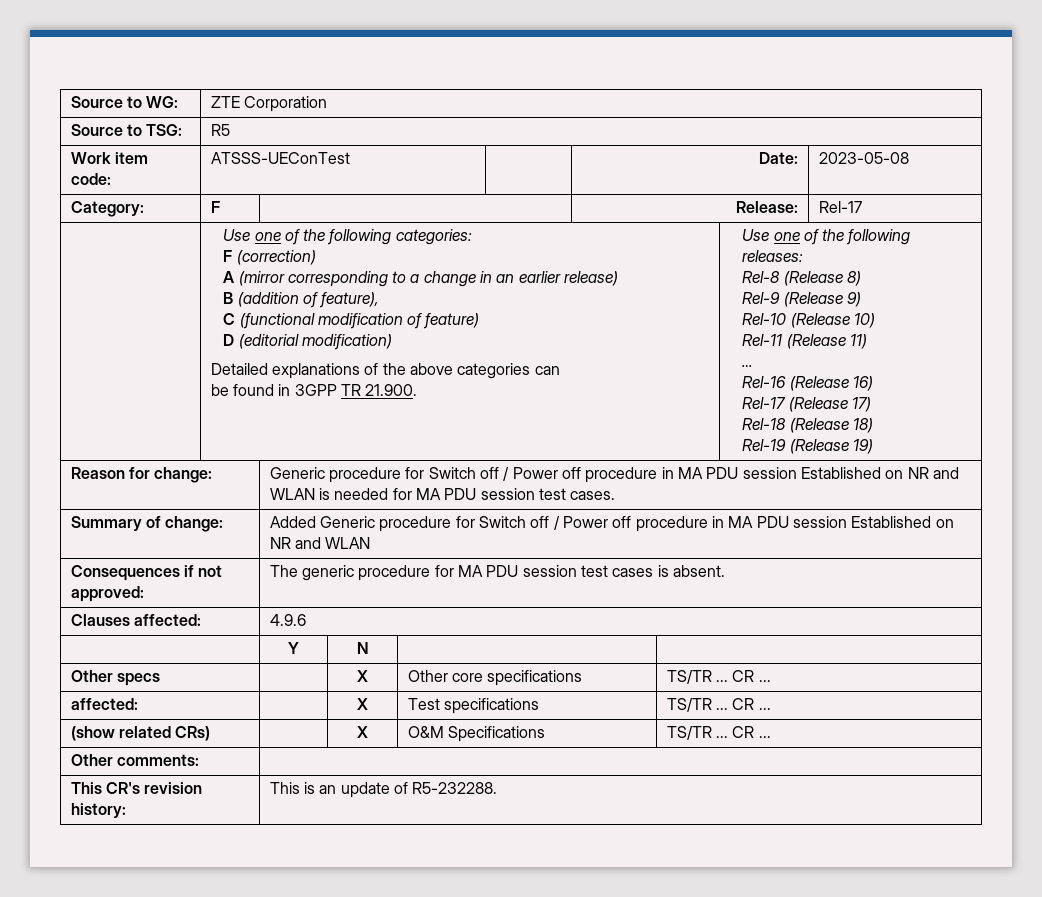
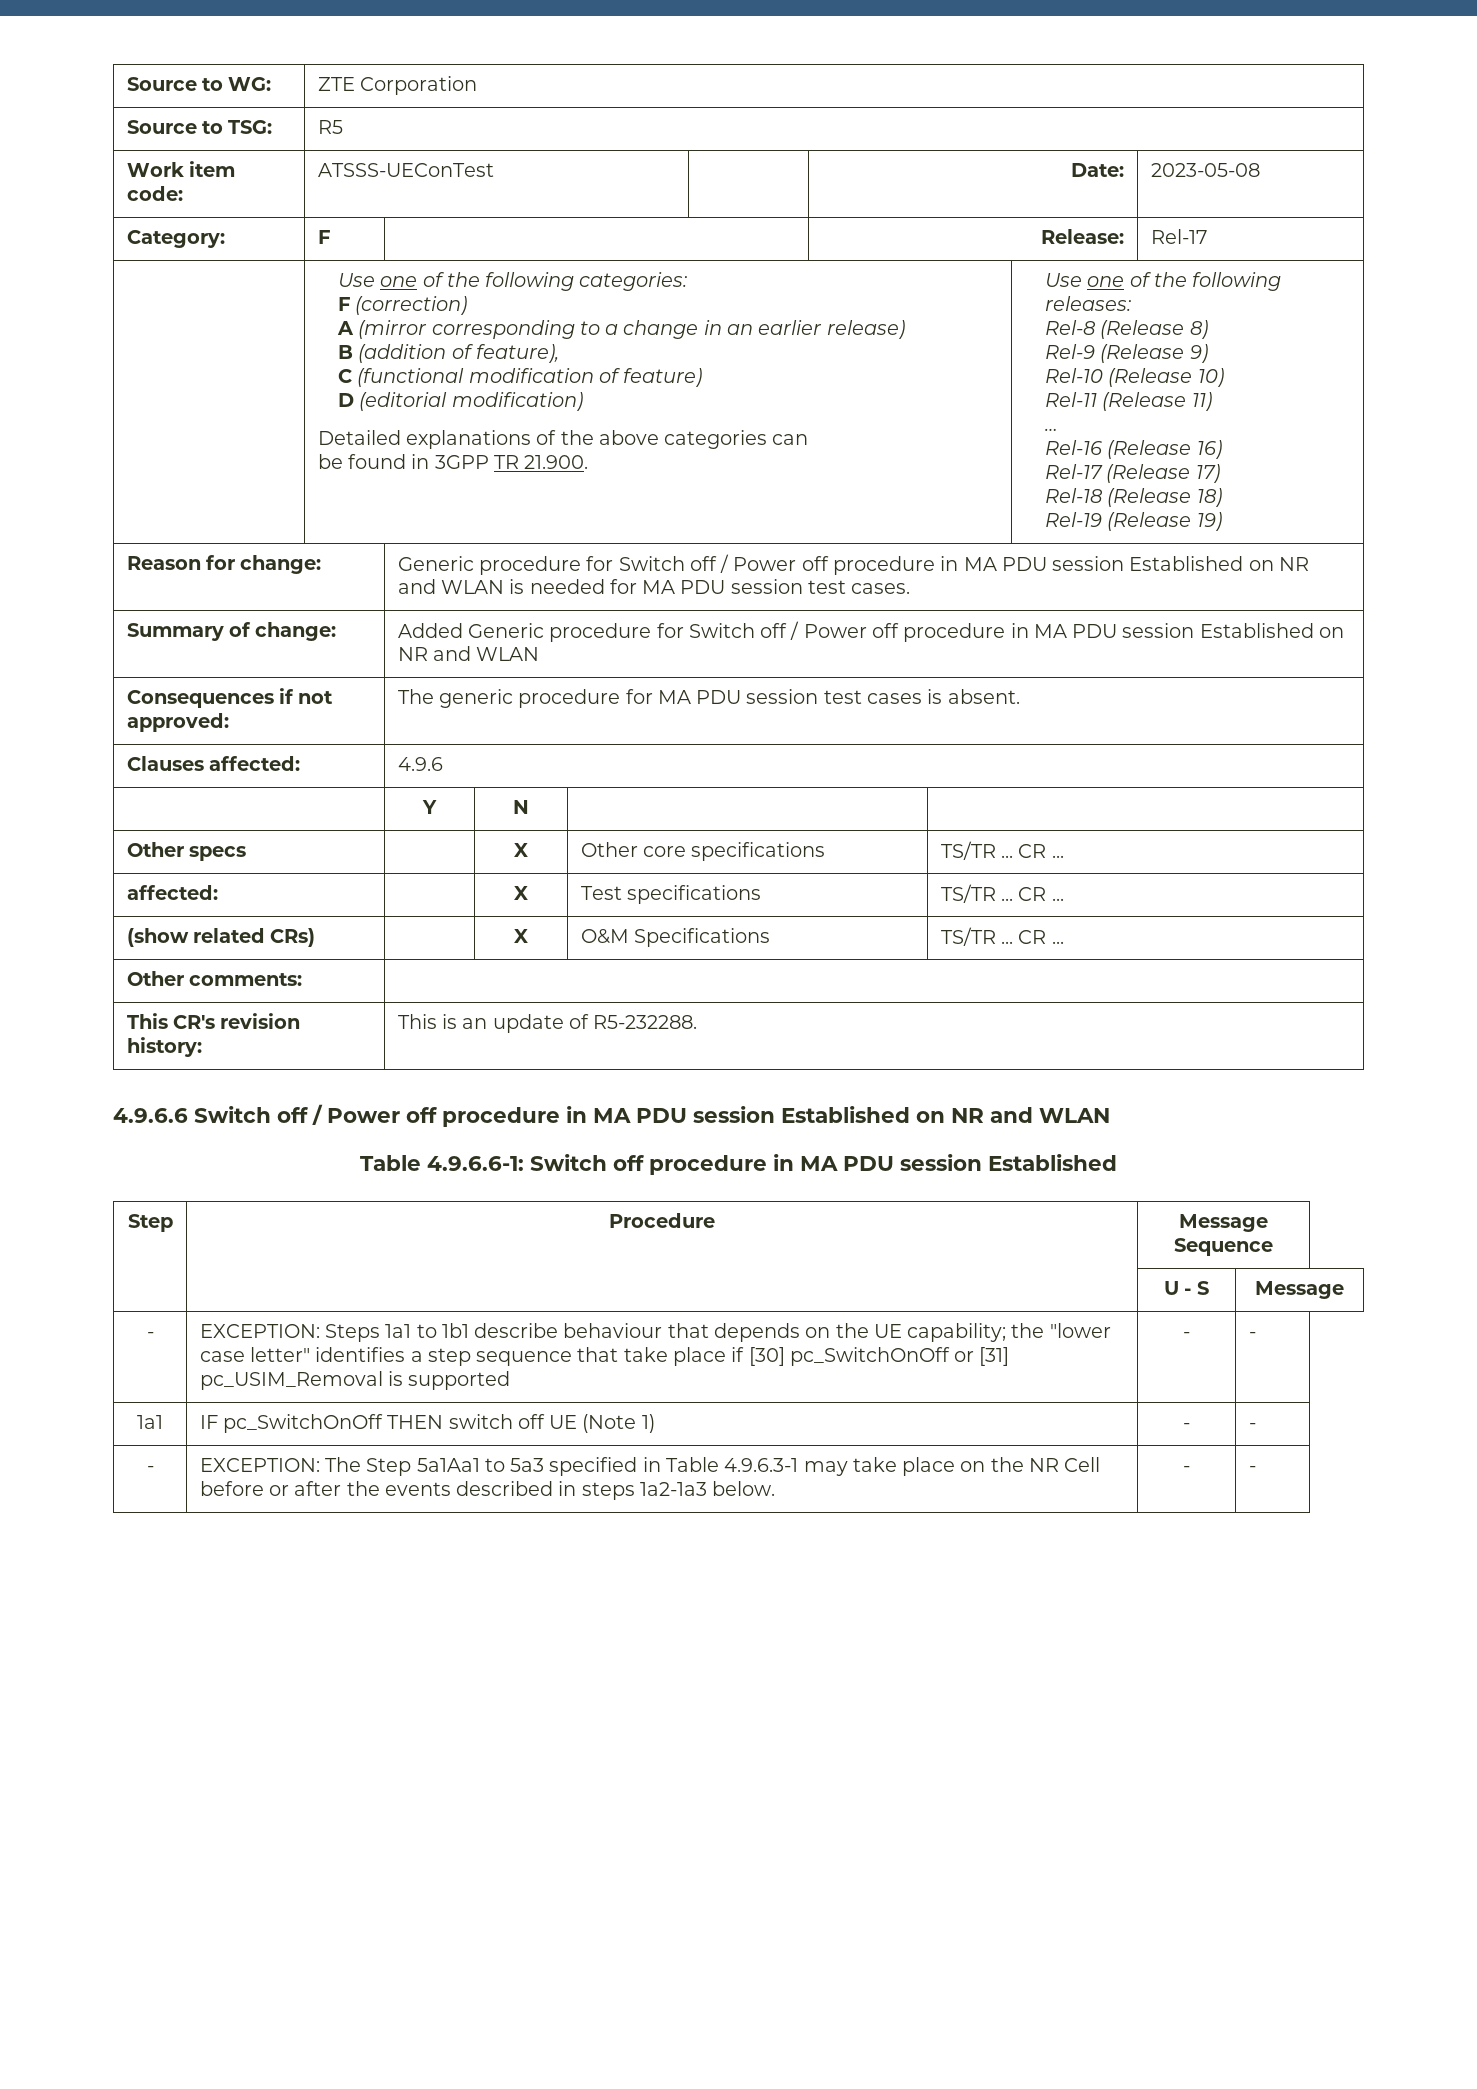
+ 4.9.6.6 Switch off / Power off procedure in MA PDU session Established on NR and WLAN
+ Table 4.9.6.6-1: Switch off procedure in MA PDU session Established
+ Step | Procedure | Message Sequence
+ | | U - S | Message
+ - | EXCEPTION: Steps 1a1 to 1b1 describe behaviour that depends on the UE capability; the "lower case letter" identifies a step sequence that take place if [30] pc_SwitchOnOff or [31] pc_USIM_Removal is supported | - | -
+ 1a1 | IF pc_SwitchOnOff THEN switch off UE (Note 1) | - | -
+ - | EXCEPTION: The Step 5a1Aa1 to 5a3 specified in Table 4.9.6.3-1 may take place on the NR Cell before or after the events described in steps 1a2-1a3 below. | - | -

